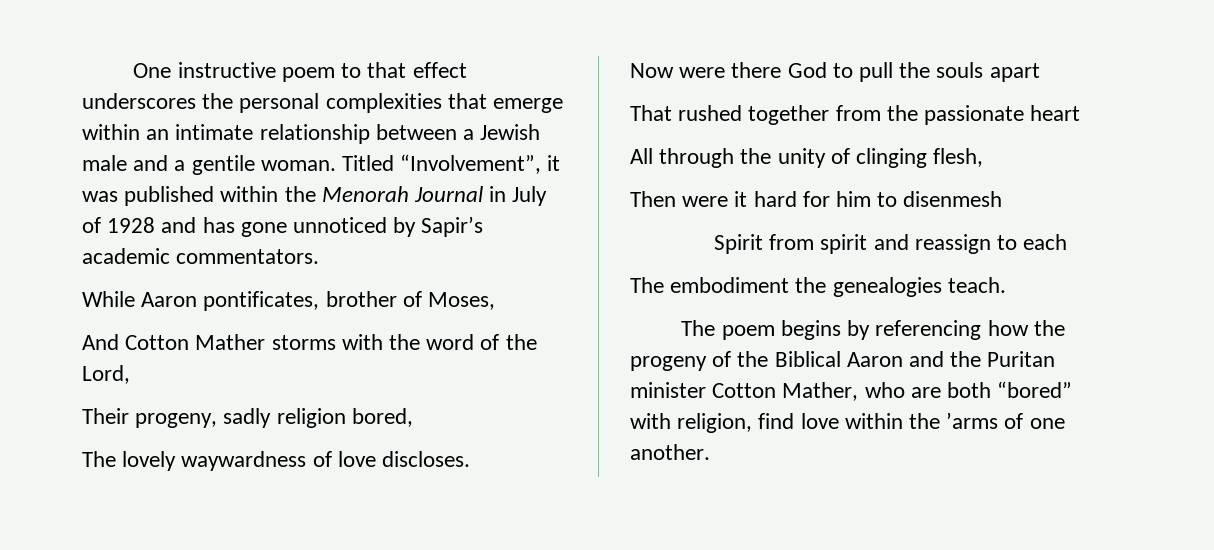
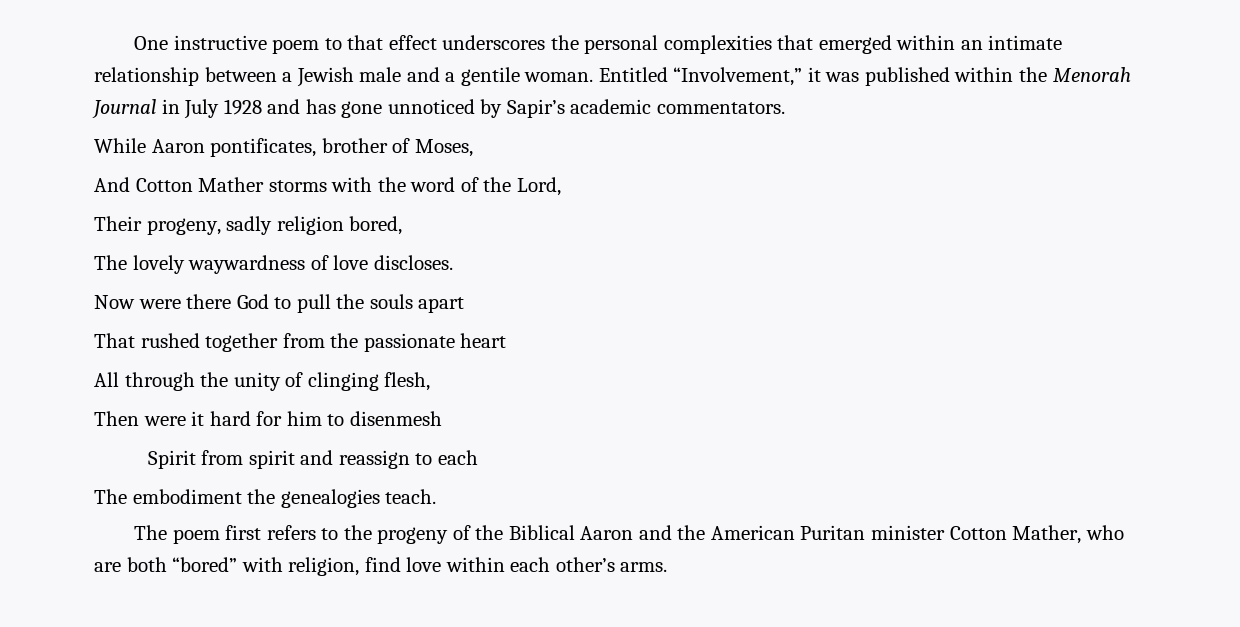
- One instructive poem to that effect underscores the personal complexities that emerge within an intimate relationship between a Jewish male and a gentile woman.
+ One instructive poem to that effect underscores the personal complexities that emerged within an intimate relationship between a Jewish male and a gentile woman.
- Titled “Involvement”, it was published within the Menorah Journal in July of 1928 and has gone unnoticed by Sapir’s academic commentators.
+ Entitled “Involvement,” it was published within the Menorah Journal in July 1928 and has gone unnoticed by Sapir’s academic commentators.
- The poem begins by referencing how the progeny of the Biblical Aaron and the Puritan minister Cotton Mather, who are both “bored” with religion, find love within the ’arms of one another.
+ The poem first refers to the progeny of the Biblical Aaron and the American Puritan minister Cotton Mather, who are both “bored” with religion, find love within each other’s arms.

